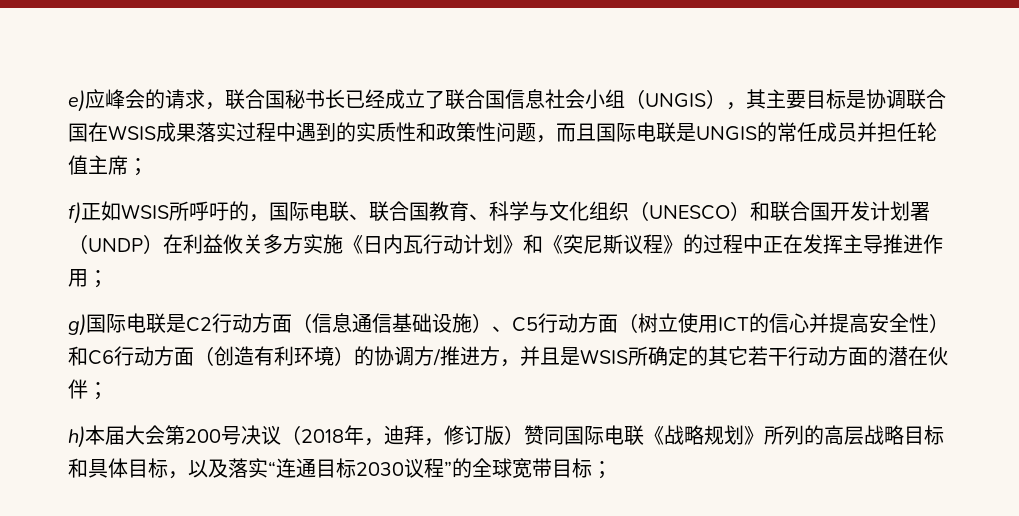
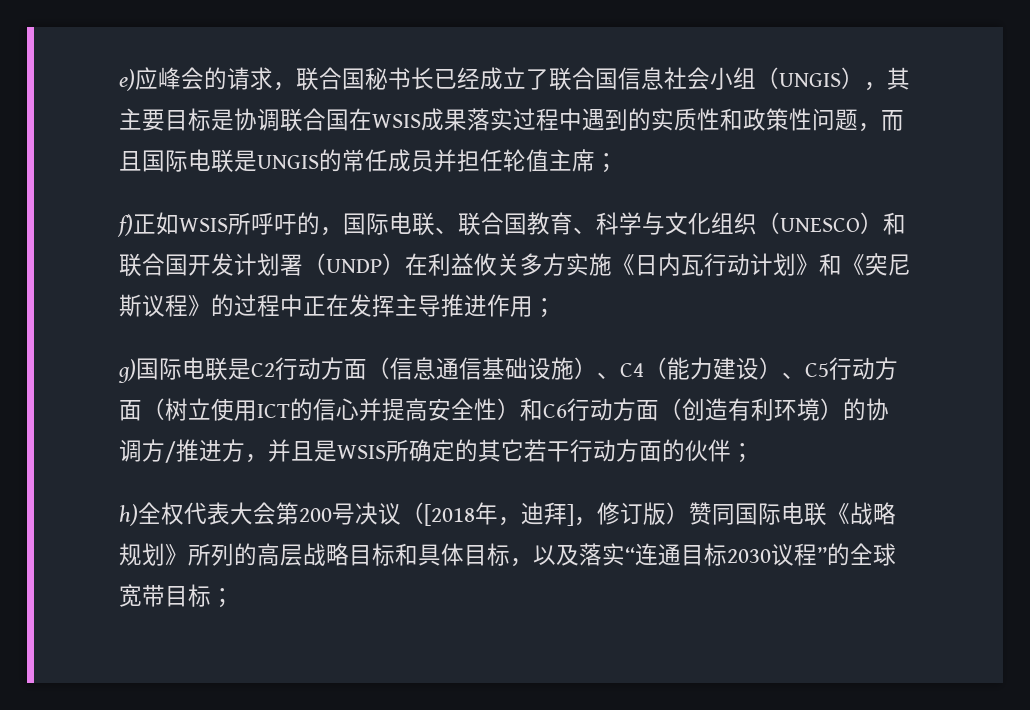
- g)国际电联是C2行动方面（信息通信基础设施）、C5行动方面（树立使用ICT的信心并提高安全性）和C6行动方面（创造有利环境）的协调方/推进方，并且是WSIS所确定的其它若干行动方面的潜在伙伴；
+ g)国际电联是C2行动方面（信息通信基础设施）、C4（能力建设）、C5行动方面（树立使用ICT的信心并提高安全性）和C6行动方面（创造有利环境）的协调方/推进方，并且是WSIS所确定的其它若干行动方面的伙伴；
- h)本届大会第200号决议（2018年，迪拜，修订版）赞同国际电联《战略规划》所列的高层战略目标和具体目标，以及落实“连通目标2030议程”的全球宽带目标；
+ h)全权代表大会第200号决议（[2018年，迪拜]，修订版）赞同国际电联《战略规划》所列的高层战略目标和具体目标，以及落实“连通目标2030议程”的全球宽带目标；

